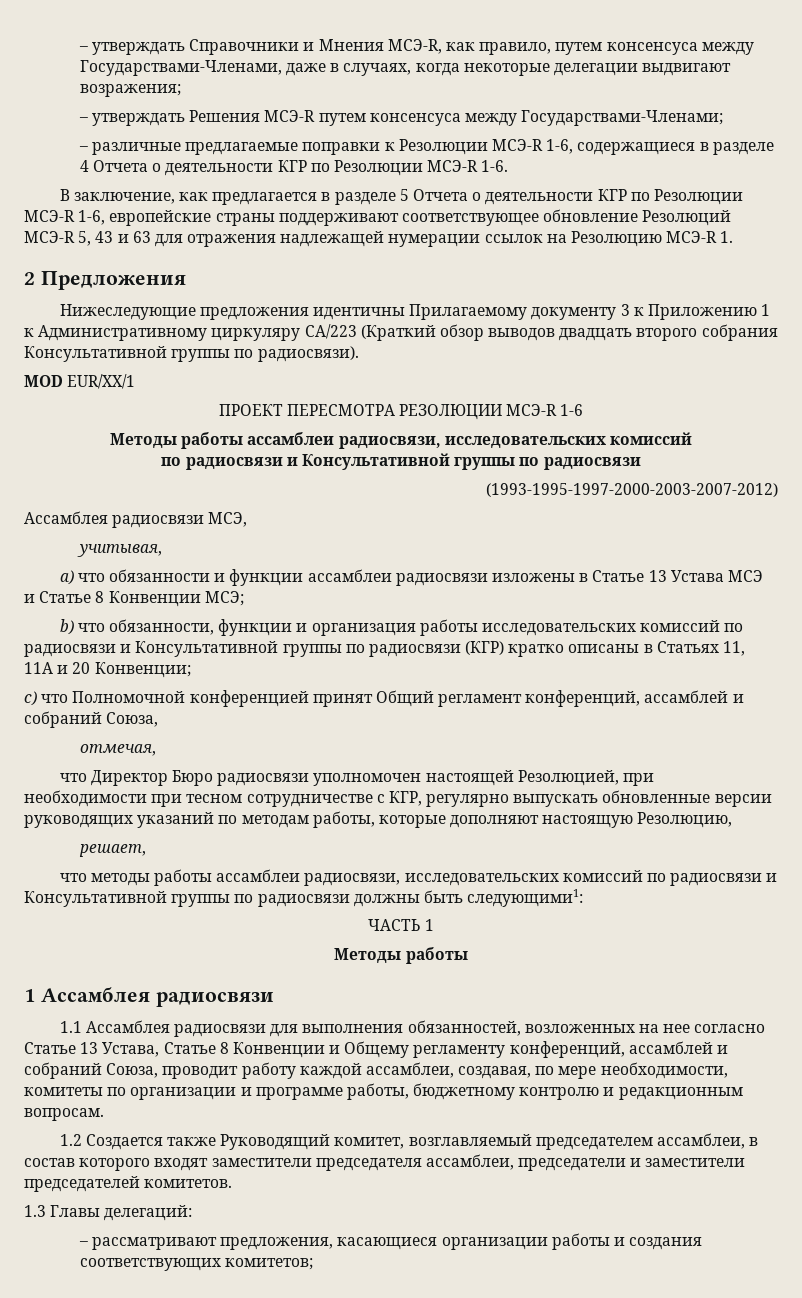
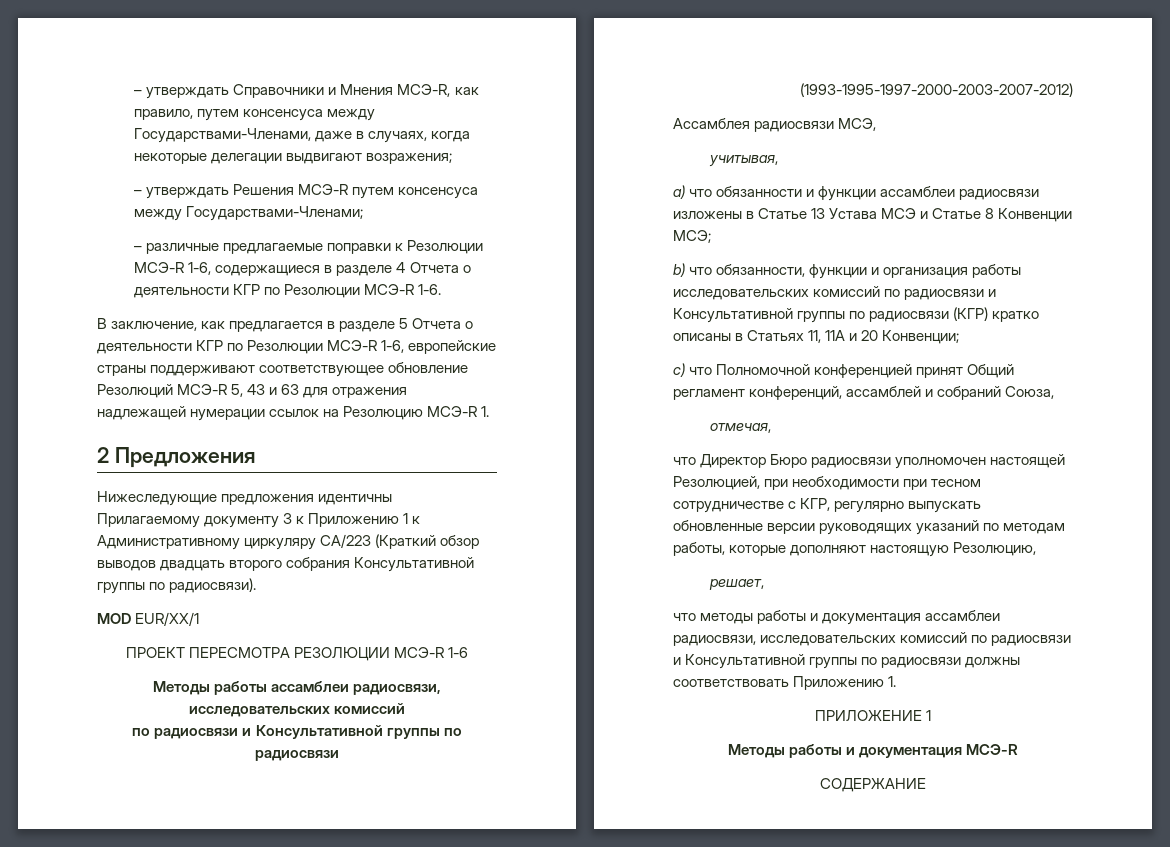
- что методы работы ассамблеи радиосвязи, исследовательских комиссий по радиосвязи и Консультативной группы по радиосвязи должны быть следующими1:
- ЧАСТЬ 1
- Методы работы
- 1 Ассамблея радиосвязи
- 1.1 Ассамблея радиосвязи для выполнения обязанностей, возложенных на нее согласно Статье 13 Устава, Статье 8 Конвенции и Общему регламенту конференций, ассамблей и собраний Союза, проводит работу каждой ассамблеи, создавая, по мере необходимости, комитеты по организации и программе работы, бюджетному контролю и редакционным вопросам.
- 1.2 Создается также Руководящий комитет, возглавляемый председателем ассамблеи, в состав которого входят заместители председателя ассамблеи, председатели и заместители председателей комитетов.
- 1.3 Главы делегаций:
- – рассматривают предложения, касающиеся организации работы и создания соответствующих комитетов;
+ что методы работы и документация ассамблеи радиосвязи, исследовательских комиссий по радиосвязи и Консультативной группы по радиосвязи должны соответствовать Приложению 1.
+ ПРИЛОЖЕНИЕ 1
+ Методы работы и документация МСЭ-R
+ СОДЕРЖАНИЕ

